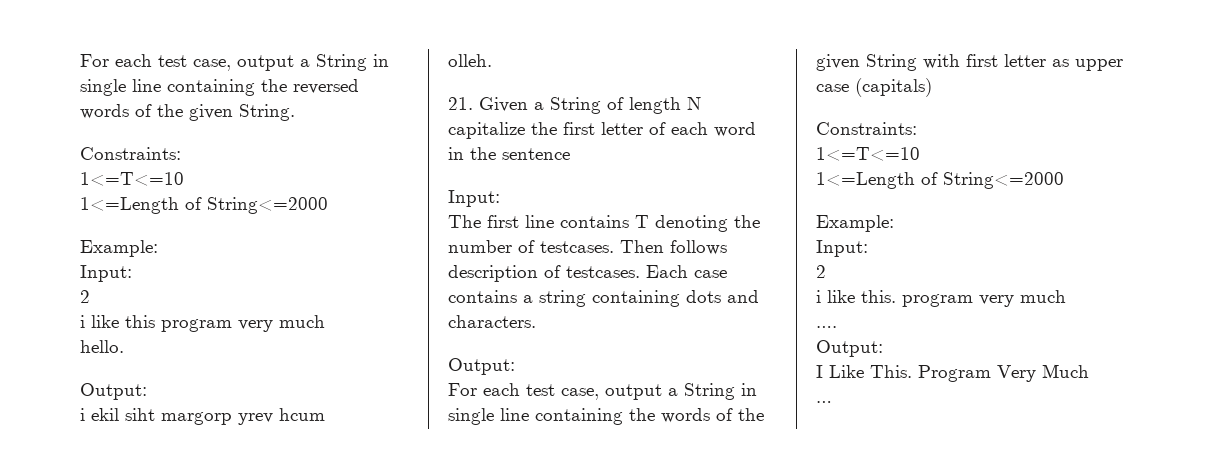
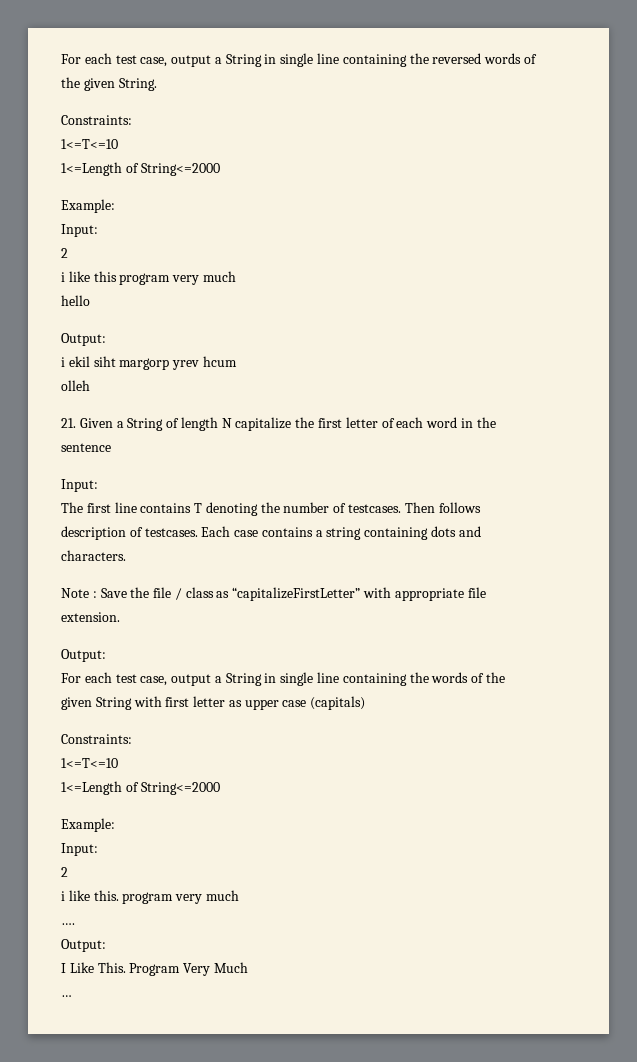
- hello.
+ hello
- olleh.
+ olleh
+ Note : Save the file / class as “capitalizeFirstLetter” with appropriate file extension.

